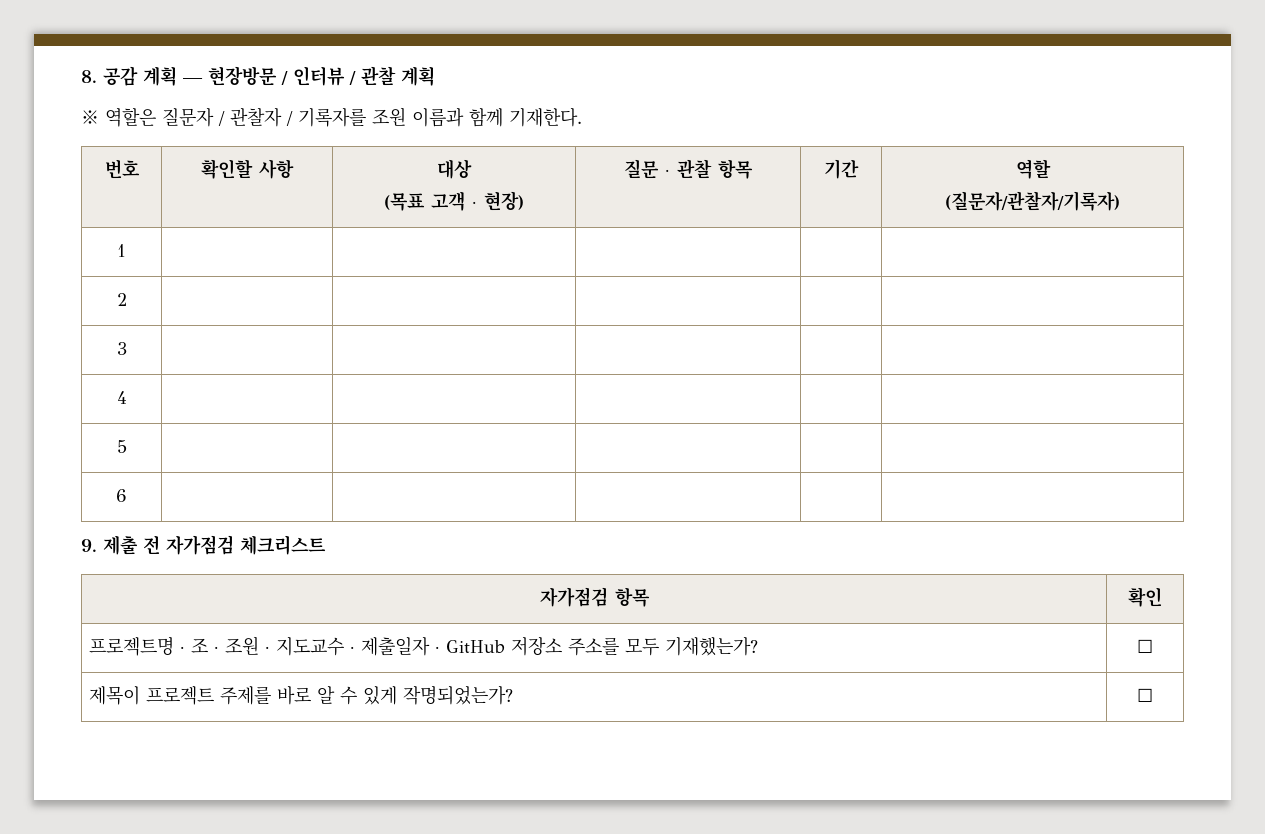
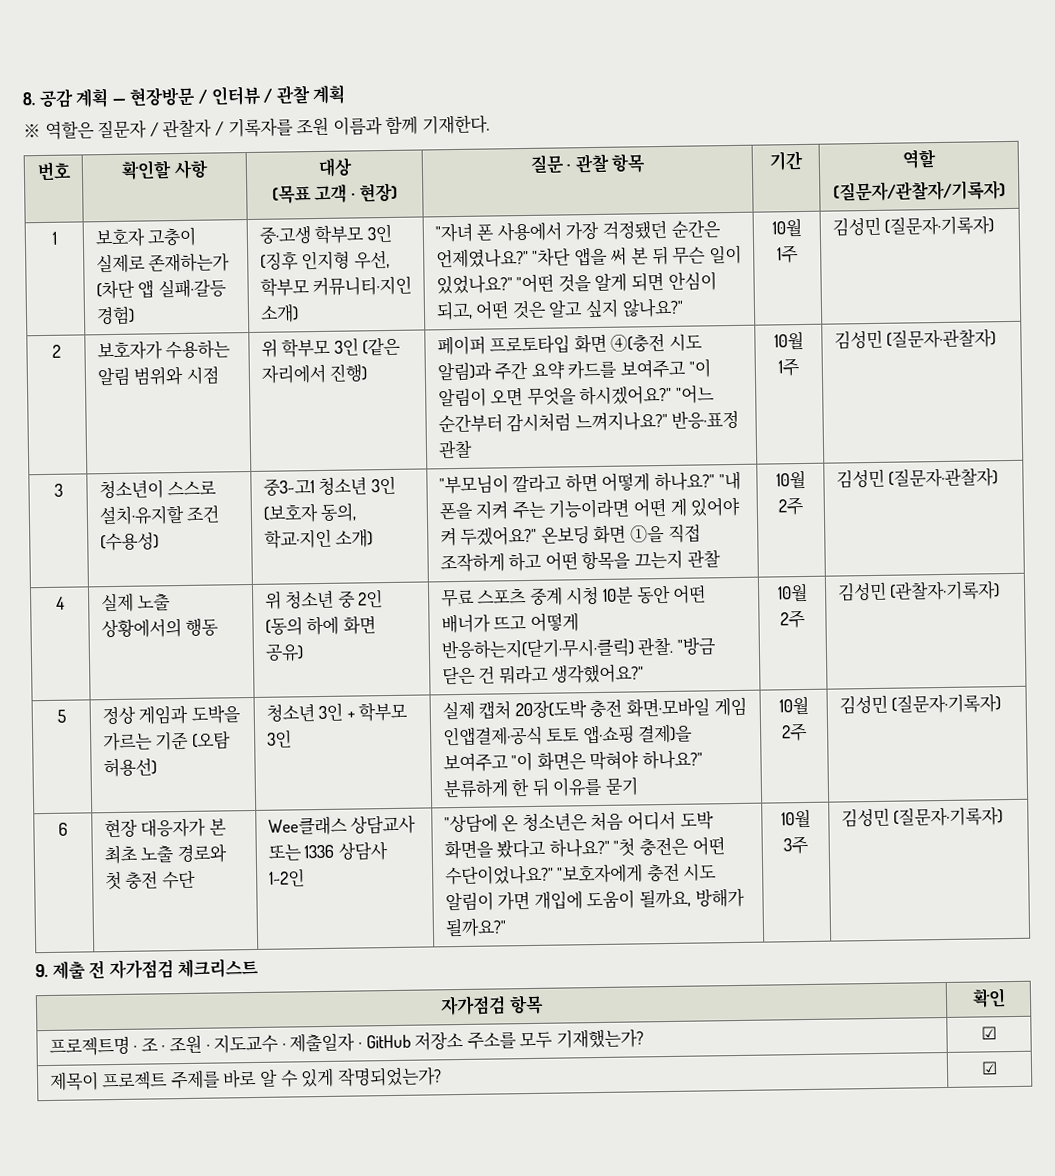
- 2 | | | | |
- 3 | | | | |
- 4 | | | | |
- 5 | | | | |
- 6 | | | | |
+ 보호자 고충이 실제로 존재하는가 (차단 앱 실패·갈등 경험) | 중·고생 학부모 3인 (징후 인지형 우선, 학부모 커뮤니티·지인 소개) | "자녀 폰 사용에서 가장 걱정됐던 순간은 언제였나요?" "차단 앱을 써 본 뒤 무슨 일이 있었나요?" "어떤 것을 알게 되면 안심이 되고, 어떤 것은 알고 싶지 않나요?" | 10월 1주 | 김성민 (질문자·기록자)
+ 2 | 보호자가 수용하는 알림 범위와 시점 | 위 학부모 3인 (같은 자리에서 진행) | 페이퍼 프로토타입 화면 ④(충전 시도 알림)과 주간 요약 카드를 보여주고 "이 알림이 오면 무엇을 하시겠어요?" "어느 순간부터 감시처럼 느껴지나요?" 반응·표정 관찰 | 10월 1주 | 김성민 (질문자·관찰자)
+ 3 | 청소년이 스스로 설치·유지할 조건 (수용성) | 중3~고1 청소년 3인 (보호자 동의, 학교·지인 소개) | "부모님이 깔라고 하면 어떻게 하나요?" "내 폰을 지켜 주는 기능이라면 어떤 게 있어야 켜 두겠어요?" 온보딩 화면 ①을 직접 조작하게 하고 어떤 항목을 끄는지 관찰 | 10월 2주 | 김성민 (질문자·관찰자)
+ 4 | 실제 노출 상황에서의 행동 | 위 청소년 중 2인 (동의 하에 화면 공유) | 무료 스포츠 중계 시청 10분 동안 어떤 배너가 뜨고 어떻게 반응하는지(닫기·무시·클릭) 관찰. "방금 닫은 건 뭐라고 생각했어요?" | 10월 2주 | 김성민 (관찰자·기록자)
+ 5 | 정상 게임과 도박을 가르는 기준 (오탐 허용선) | 청소년 3인 + 학부모 3인 | 실제 캡처 20장(도박 충전 화면·모바일 게임 인앱결제·공식 토토 앱·쇼핑 결제)을 보여주고 "이 화면은 막혀야 하나요?" 분류하게 한 뒤 이유를 묻기 | 10월 2주 | 김성민 (질문자·기록자)
+ 6 | 현장 대응자가 본 최초 노출 경로와 첫 충전 수단 | Wee클래스 상담교사 또는 1336 상담사 1~2인 | "상담에 온 청소년은 처음 어디서 도박 화면을 봤다고 하나요?" "첫 충전은 어떤 수단이었나요?" "보호자에게 충전 시도 알림이 가면 개입에 도움이 될까요, 방해가 될까요?" | 10월 3주 | 김성민 (질문자·기록자)
- 프로젝트명 · 조 · 조원 · 지도교수 · 제출일자 · GitHub 저장소 주소를 모두 기재했는가? | ☐
+ 프로젝트명 · 조 · 조원 · 지도교수 · 제출일자 · GitHub 저장소 주소를 모두 기재했는가? | ☑
- 제목이 프로젝트 주제를 바로 알 수 있게 작명되었는가? | ☐
+ 제목이 프로젝트 주제를 바로 알 수 있게 작명되었는가? | ☑

